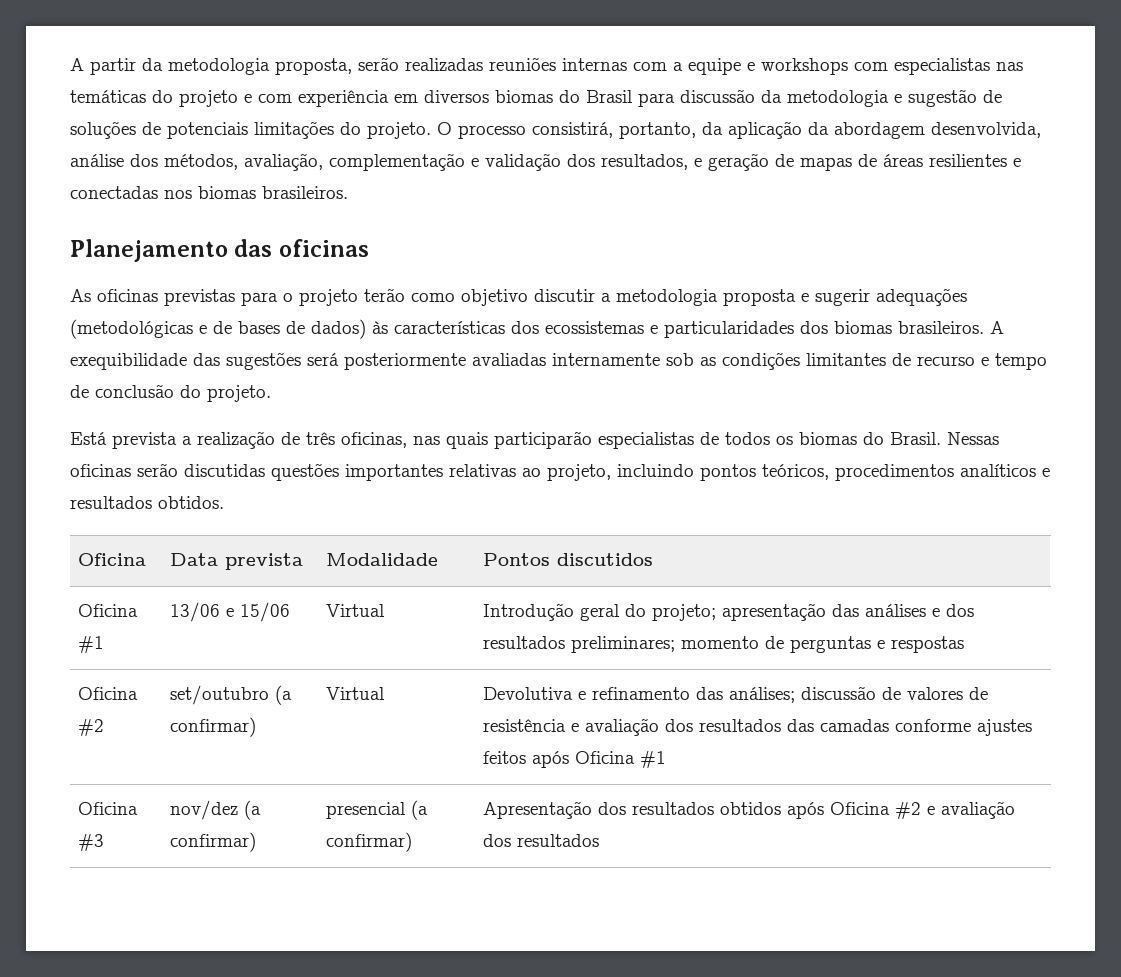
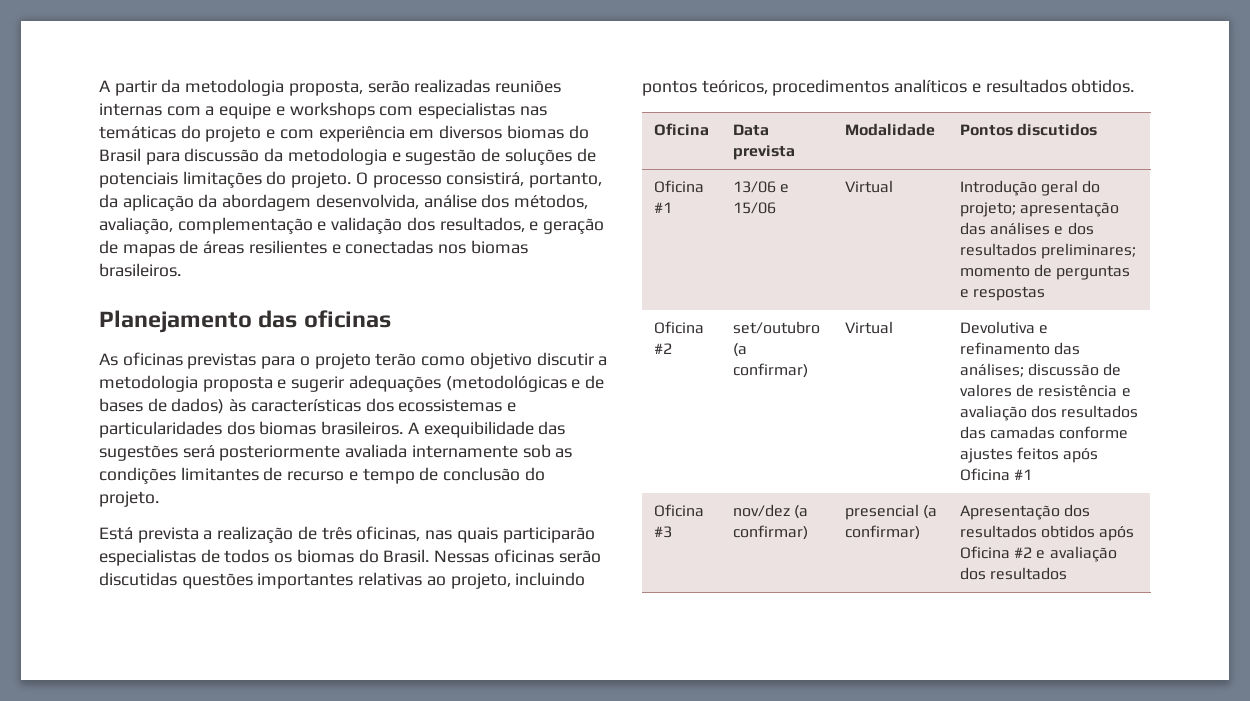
- A exequibilidade das sugestões será posteriormente avaliadas internamente sob as condições limitantes de recurso e tempo de conclusão do projeto.
+ A exequibilidade das sugestões será posteriormente avaliada internamente sob as condições limitantes de recurso e tempo de conclusão do projeto.

